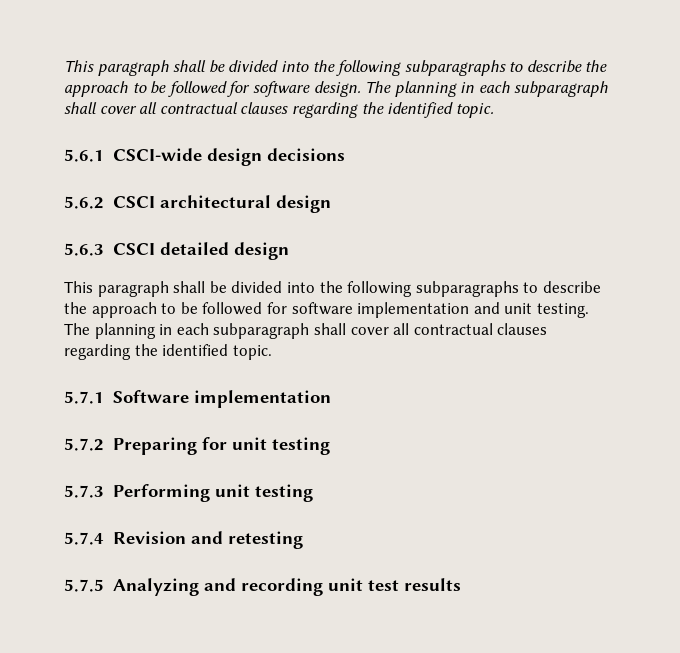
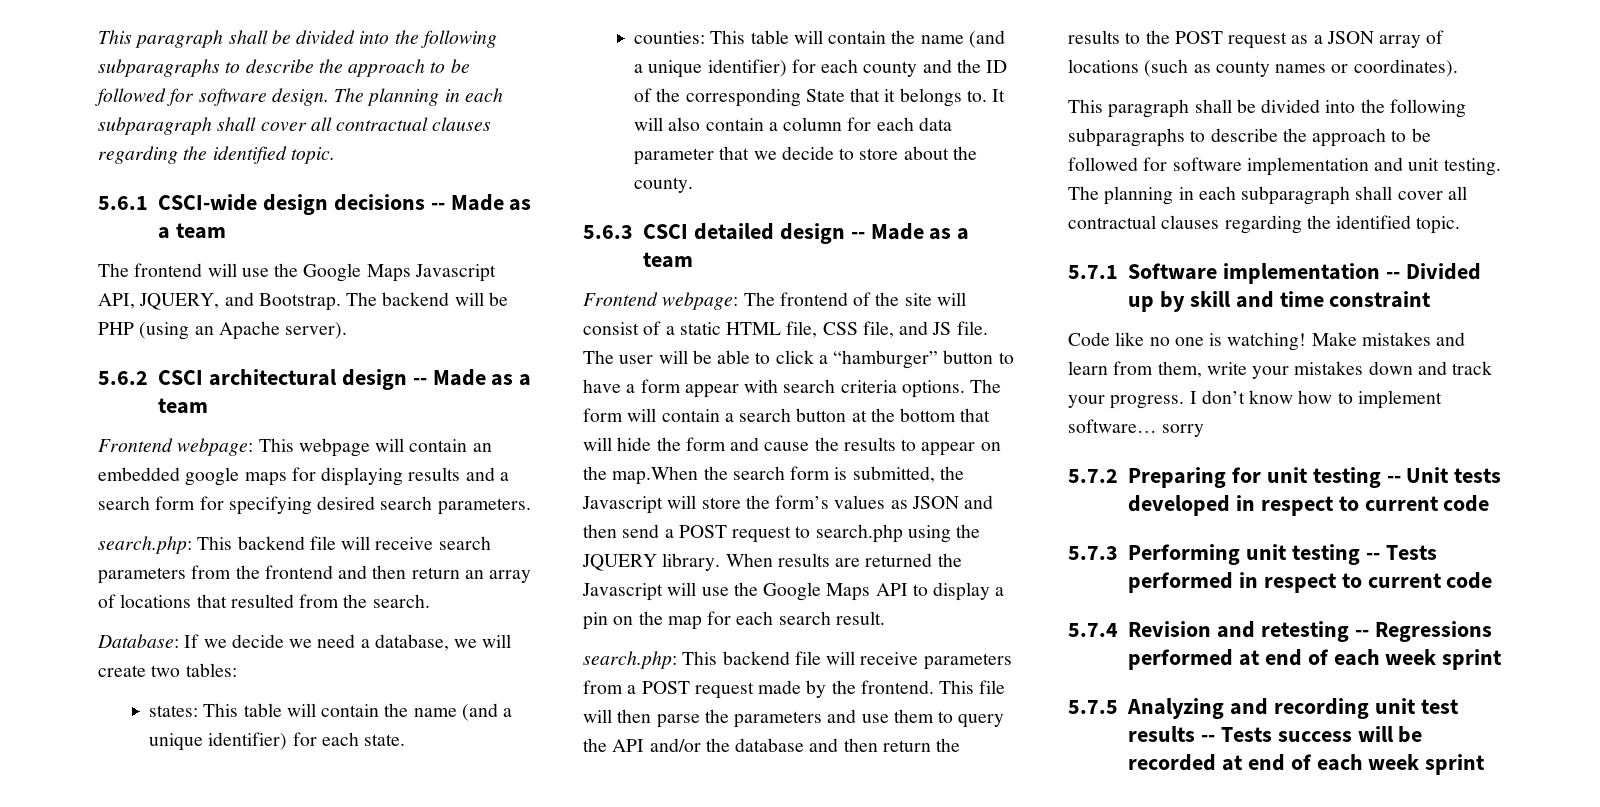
- 5.6.1 CSCI-wide design decisions
- 5.6.2 CSCI architectural design
- 5.6.3 CSCI detailed design
+ 5.6.1 CSCI-wide design decisions -- Made as a team
+ The frontend will use the Google Maps Javascript API, JQUERY, and Bootstrap. The backend will be PHP (using an Apache server).
+ 5.6.2 CSCI architectural design -- Made as a team
+ Frontend webpage: This webpage will contain an embedded google maps for displaying results and a search form for specifying desired search parameters.
+ search.php: This backend file will receive search parameters from the frontend and then return an array of locations that resulted from the search.
+ Database: If we decide we need a database, we will create two tables:
+ states: This table will contain the name (and a unique identifier) for each state.
+ counties: This table will contain the name (and a unique identifier) for each county and the ID of the corresponding State that it belongs to. It will also contain a column for each data parameter that we decide to store about the county.
+ 5.6.3 CSCI detailed design -- Made as a team
+ Frontend webpage: The frontend of the site will consist of a static HTML file, CSS file, and JS file. The user will be able to click a “hamburger” button to have a form appear with search criteria options. The form will contain a search button at the bottom that will hide the form and cause the results to appear on the map.When the search form is submitted, the Javascript will store the form’s values as JSON and then send a POST request to search.php using the JQUERY library. When results are returned the Javascript will use the Google Maps API to display a pin on the map for each search result.
+ search.php: This backend file will receive parameters from a POST request made by the frontend. This file will then parse the parameters and use them to query the API and/or the database and then return the results to the POST request as a JSON array of locations (such as county names or coordinates).
- 5.7.1 Software implementation
+ 5.7.1 Software implementation -- Divided up by skill and time constraint
+ Code like no one is watching! Make mistakes and learn from them, write your mistakes down and track your progress. I don’t know how to implement software… sorry
- 5.7.2 Preparing for unit testing
- 5.7.3 Performing unit testing
- 5.7.4 Revision and retesting
+ 5.7.2 Preparing for unit testing -- Unit tests developed in respect to current code
+ 5.7.3 Performing unit testing -- Tests performed in respect to current code
+ 5.7.4 Revision and retesting -- Regressions performed at end of each week sprint
- 5.7.5 Analyzing and recording unit test results
+ 5.7.5 Analyzing and recording unit test results -- Tests success will be recorded at end of each week sprint

